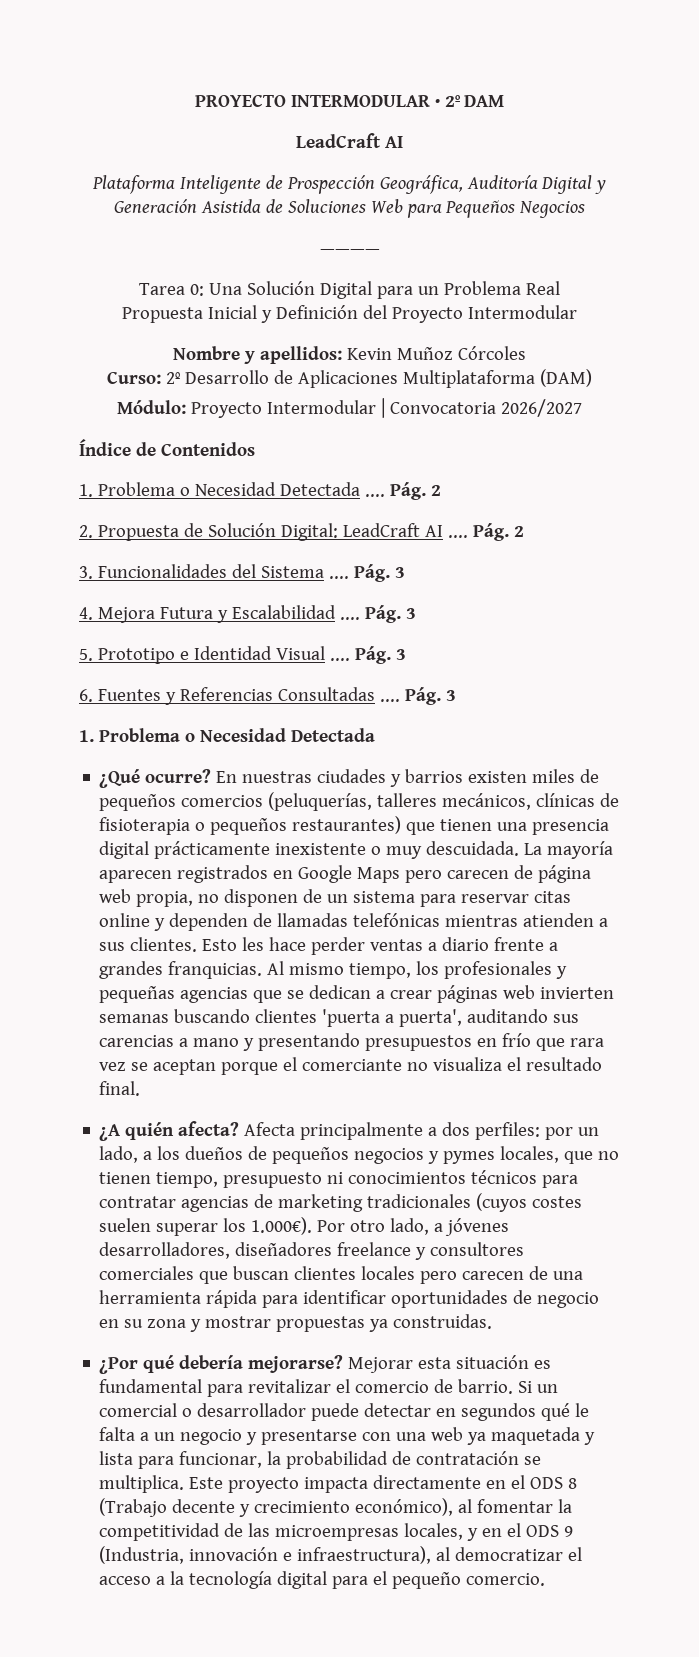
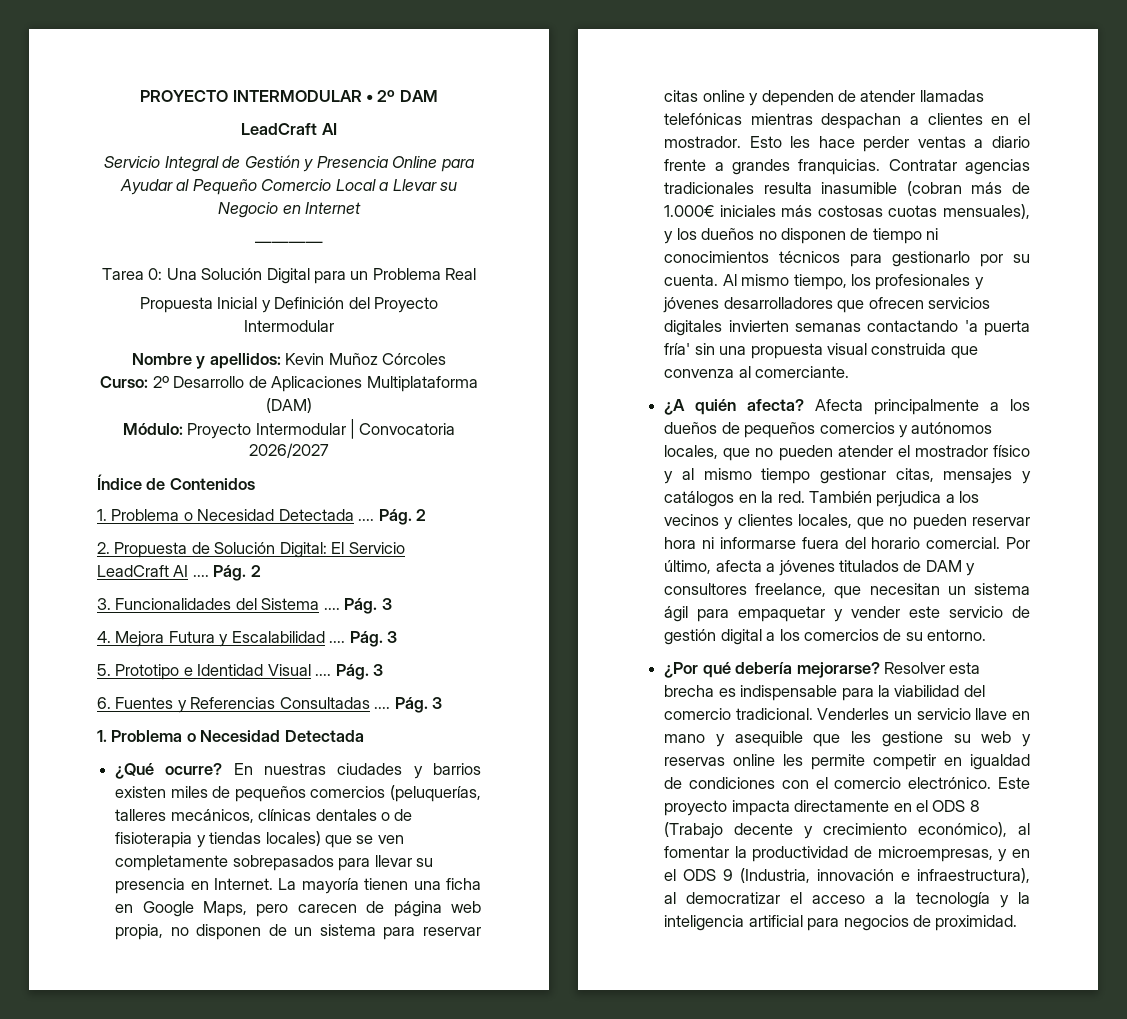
- Plataforma Inteligente de Prospección Geográfica, Auditoría Digital y Generación Asistida de Soluciones Web para Pequeños Negocios
+ Servicio Integral de Gestión y Presencia Online para Ayudar al Pequeño Comercio Local a Llevar su Negocio en Internet
- 2. Propuesta de Solución Digital: LeadCraft AI ....
+ 2. Propuesta de Solución Digital: El Servicio LeadCraft AI ....
- En nuestras ciudades y barrios existen miles de pequeños comercios (peluquerías, talleres mecánicos, clínicas de fisioterapia o pequeños restaurantes) que tienen una presencia digital prácticamente inexistente o muy descuidada. La mayoría aparecen registrados en Google Maps pero carecen de página web propia, no disponen de un sistema para reservar citas online y dependen de llamadas telefónicas mientras atienden a sus clientes.
+ En nuestras ciudades y barrios existen miles de pequeños comercios (peluquerías, talleres mecánicos, clínicas dentales o de fisioterapia y tiendas locales) que se ven completamente sobrepasados para llevar su presencia en Internet. La mayoría tienen una ficha en Google Maps, pero carecen de página web propia, no disponen de un sistema para reservar citas online y dependen de atender llamadas telefónicas mientras despachan a clientes en el mostrador.
+ Contratar agencias tradicionales resulta inasumible (cobran más de 1.000€ iniciales más costosas cuotas mensuales), y los dueños no disponen de tiempo ni conocimientos técnicos para gestionarlo por su cuenta.
- Al mismo tiempo, los profesionales y pequeñas agencias que se dedican a crear páginas web invierten semanas buscando clientes 'puerta a puerta', auditando sus carencias a mano y presentando presupuestos en frío que rara vez se aceptan porque el comerciante no visualiza el resultado final.
+ Al mismo tiempo, los profesionales y jóvenes desarrolladores que ofrecen servicios digitales invierten semanas contactando 'a puerta fría' sin una propuesta visual construida que convenza al comerciante.
- Afecta principalmente a dos perfiles: por un lado, a los dueños de pequeños negocios y pymes locales, que no tienen tiempo, presupuesto ni conocimientos técnicos para contratar agencias de marketing tradicionales (cuyos costes suelen superar los 1.000€). Por otro lado, a jóvenes desarrolladores, diseñadores freelance y consultores comerciales que buscan clientes locales pero carecen de una herramienta rápida para identificar oportunidades de negocio en su zona y mostrar propuestas ya construidas.
- ¿Por qué debería mejorarse? Mejorar esta situación es fundamental para revitalizar el comercio de barrio. Si un comercial o desarrollador puede detectar en segundos qué le falta a un negocio y presentarse con una web ya maquetada y lista para funcionar, la probabilidad de contratación se multiplica.
+ Afecta principalmente a los dueños de pequeños comercios y autónomos locales, que no pueden atender el mostrador físico y al mismo tiempo gestionar citas, mensajes y catálogos en la red. También perjudica a los vecinos y clientes locales, que no pueden reservar hora ni informarse fuera del horario comercial. Por último, afecta a jóvenes titulados de DAM y consultores freelance, que necesitan un sistema ágil para empaquetar y vender este servicio de gestión digital a los comercios de su entorno.
+ ¿Por qué debería mejorarse? Resolver esta brecha es indispensable para la viabilidad del comercio tradicional. Venderles un servicio llave en mano y asequible que les gestione su web y reservas online les permite competir en igualdad de condiciones con el comercio electrónico.
- Este proyecto impacta directamente en el ODS 8 (Trabajo decente y crecimiento económico), al fomentar la competitividad de las microempresas locales, y en el ODS 9 (Industria, innovación e infraestructura), al democratizar el acceso a la tecnología digital para el pequeño comercio.
+ Este proyecto impacta directamente en el ODS 8 (Trabajo decente y crecimiento económico), al fomentar la productividad de microempresas, y en el ODS 9 (Industria, innovación e infraestructura), al democratizar el acceso a la tecnología y la inteligencia artificial para negocios de proximidad.

